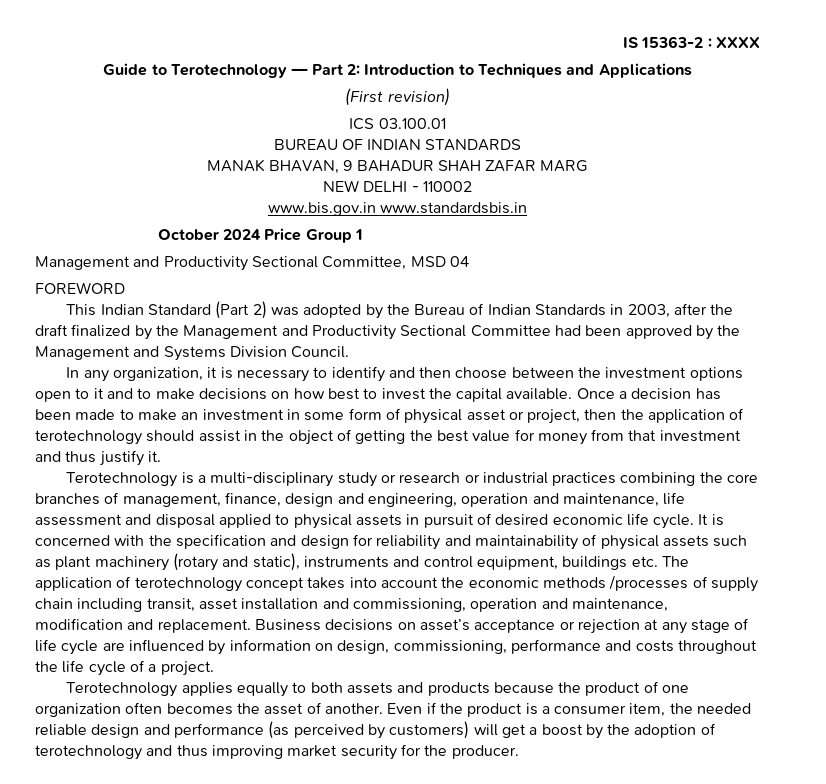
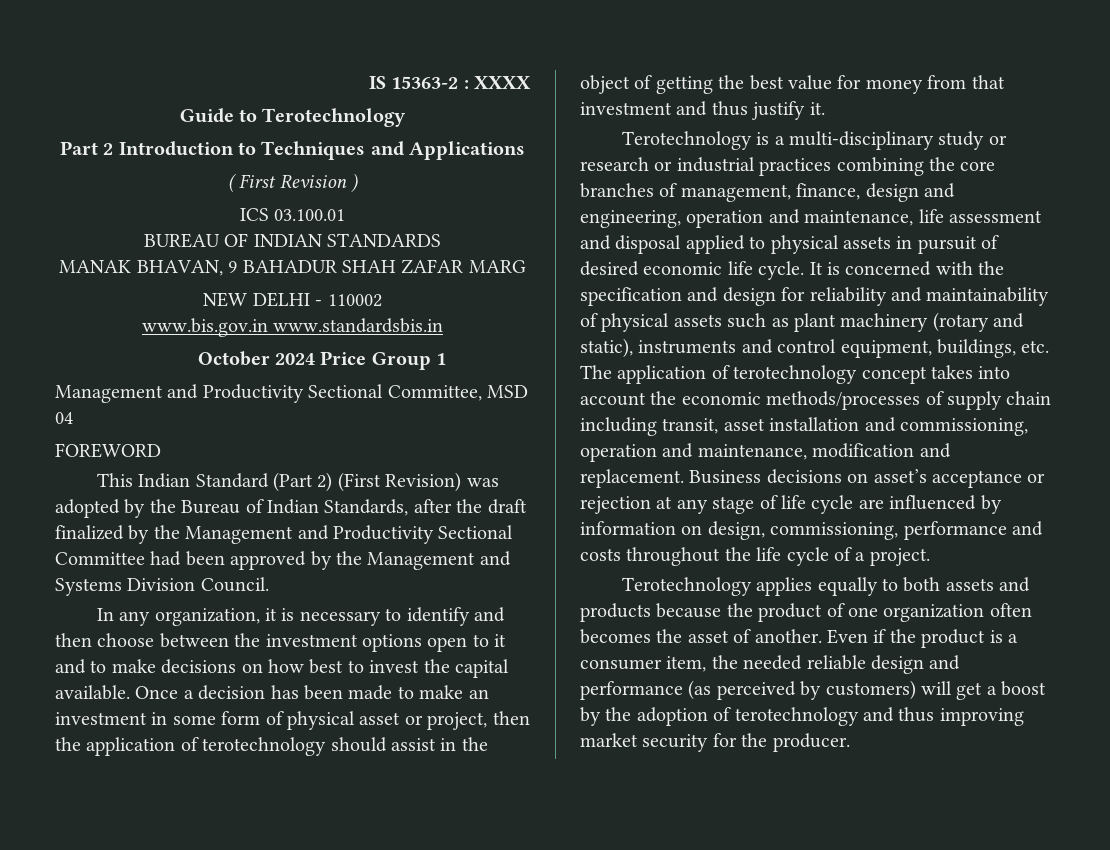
- Guide to Terotechnology — Part 2: Introduction to Techniques and Applications
+ Guide to Terotechnology
+ Part 2 Introduction to Techniques and Applications
- (First revision)
+ ( First Revision )
- This Indian Standard (Part 2) was adopted by the Bureau of Indian Standards in 2003, after the draft finalized by the Management and Productivity Sectional Committee had been approved by the Management and Systems Division Council.
+ This Indian Standard (Part 2) (First Revision) was adopted by the Bureau of Indian Standards, after the draft finalized by the Management and Productivity Sectional Committee had been approved by the Management and Systems Division Council.
- It is concerned with the specification and design for reliability and maintainability of physical assets such as plant machinery (rotary and static), instruments and control equipment, buildings etc. The application of terotechnology concept takes into account the economic methods /processes of supply chain including transit, asset installation and commissioning, operation and maintenance, modification and replacement.
+ It is concerned with the specification and design for reliability and maintainability of physical assets such as plant machinery (rotary and static), instruments and control equipment, buildings, etc. The application of terotechnology concept takes into account the economic methods/processes of supply chain including transit, asset installation and commissioning, operation and maintenance, modification and replacement.

